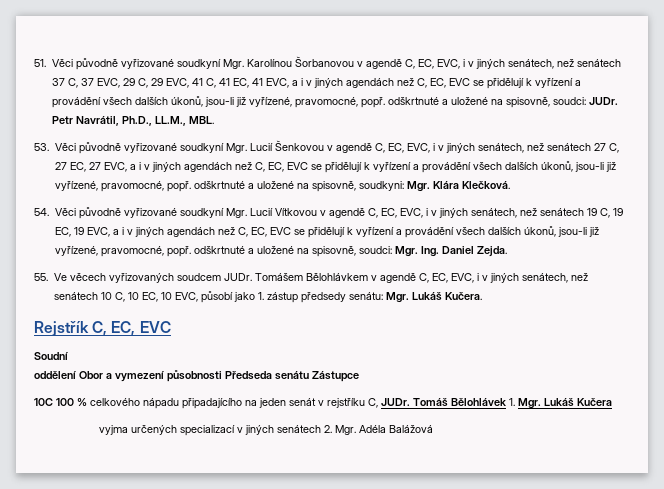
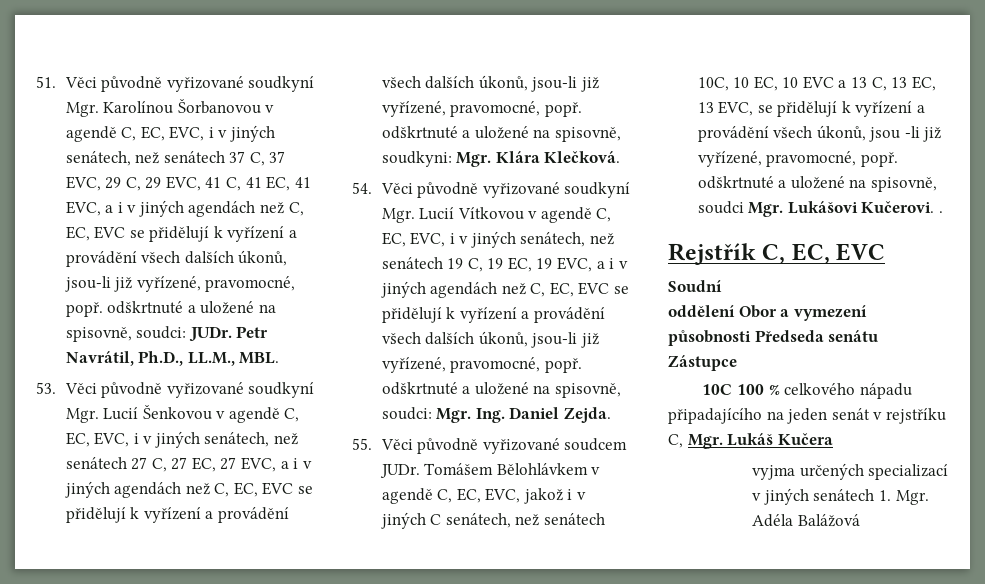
- 55. Ve věcech vyřizovaných soudcem JUDr.
+ 55. Věci původně vyřizované soudcem JUDr.
- Tomášem Bělohlávkem v agendě C, EC, EVC, i v jiných senátech, než senátech 10 C, 10 EC, 10 EVC, působí jako 1. zástup předsedy senátu: Mgr. Lukáš Kučera.
+ Tomášem Bělohlávkem v agendě C, EC, EVC, jakož i v jiných C senátech, než senátech 10C, 10 EC, 10 EVC a 13 C, 13 EC, 13 EVC, se přidělují k vyřízení a provádění všech úkonů, jsou -li již vyřízené, pravomocné, popř. odškrtnuté a uložené na spisovně, soudci Mgr. Lukášovi Kučerovi. .
- 10C 100 % celkového nápadu připadajícího na jeden senát v rejstříku C, JUDr. Tomáš Bělohlávek 1. Mgr. Lukáš Kučera
+ 10C 100 % celkového nápadu připadajícího na jeden senát v rejstříku C, Mgr. Lukáš Kučera
- vyjma určených specializací v jiných senátech 2. Mgr. Adéla Balážová
+ vyjma určených specializací v jiných senátech 1. Mgr. Adéla Balážová

